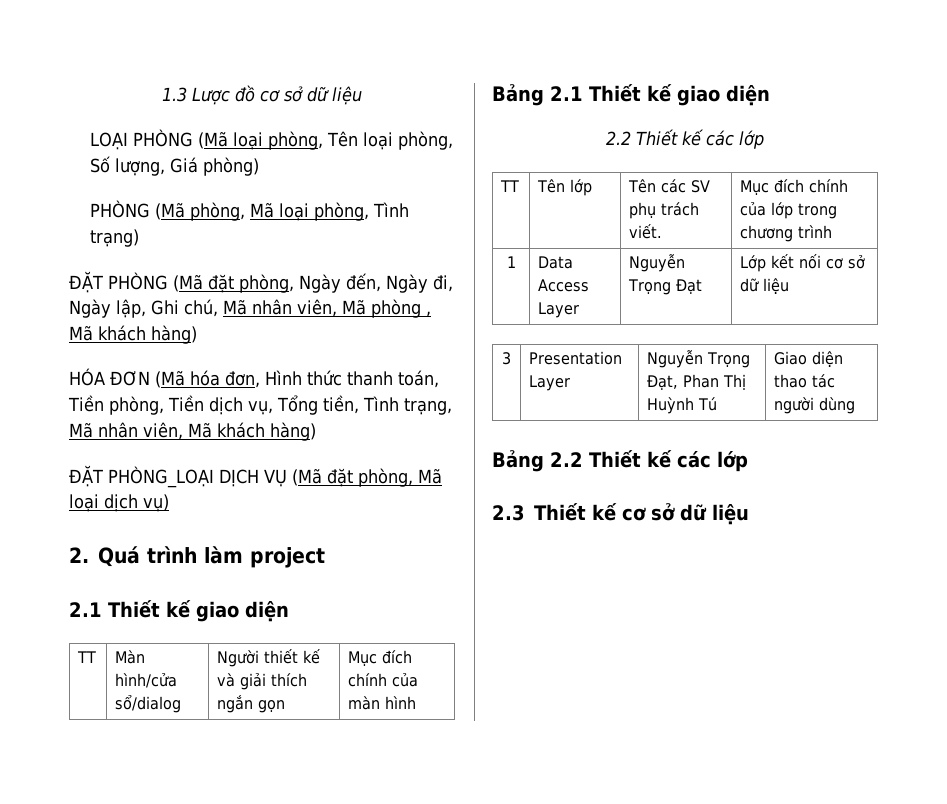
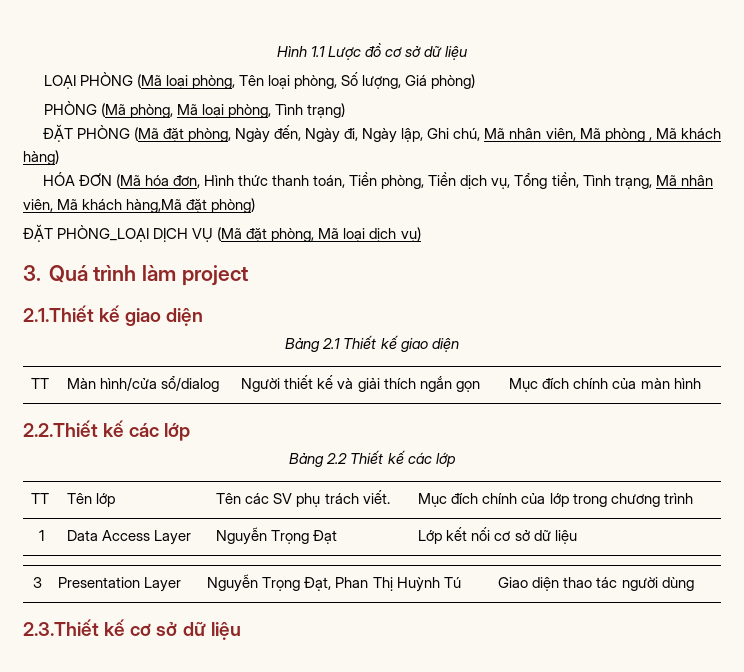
- 1.3 Lược đồ cơ sở dữ liệu
+ Hình 1.1 Lược đồ cơ sở dữ liệu
- HÓA ĐƠN (Mã hóa đơn, Hình thức thanh toán, Tiền phòng, Tiền dịch vụ, Tổng tiền, Tình trạng, Mã nhân viên, Mã khách hàng)
+ HÓA ĐƠN (Mã hóa đơn, Hình thức thanh toán, Tiền phòng, Tiền dịch vụ, Tổng tiền, Tình trạng, Mã nhân viên, Mã khách hàng,Mã đặt phòng)
- 2. Quá trình làm project
- 2.1 Thiết kế giao diện
+ 3. Quá trình làm project
+ 2.1.Thiết kế giao diện
+ Bảng 2.1 Thiết kế giao diện
- Bảng 2.1 Thiết kế giao diện
- 2.2 Thiết kế các lớp
+ 2.2.Thiết kế các lớp
+ Bảng 2.2 Thiết kế các lớp
- Bảng 2.2 Thiết kế các lớp
- 2.3 Thiết kế cơ sở dữ liệu
+ 2.3.Thiết kế cơ sở dữ liệu

